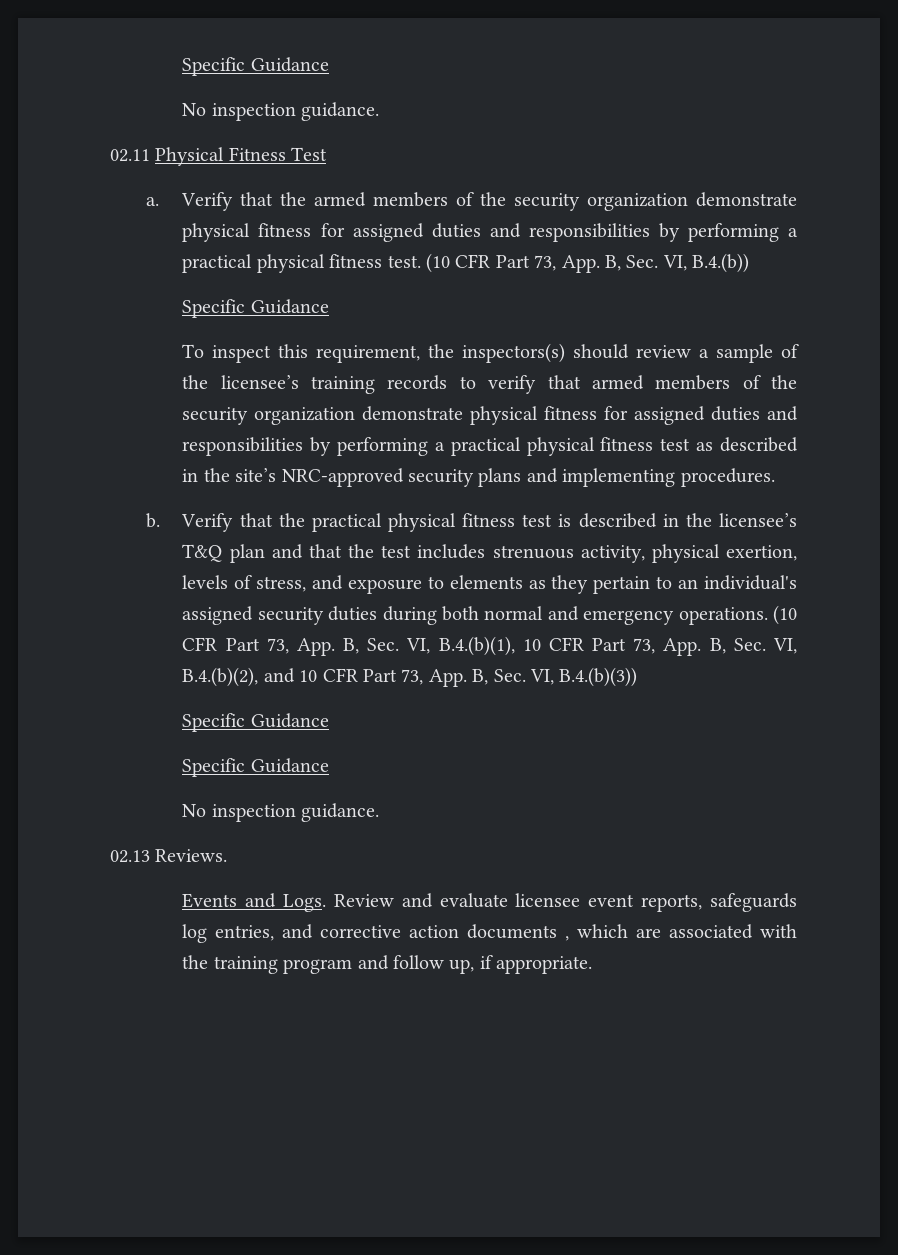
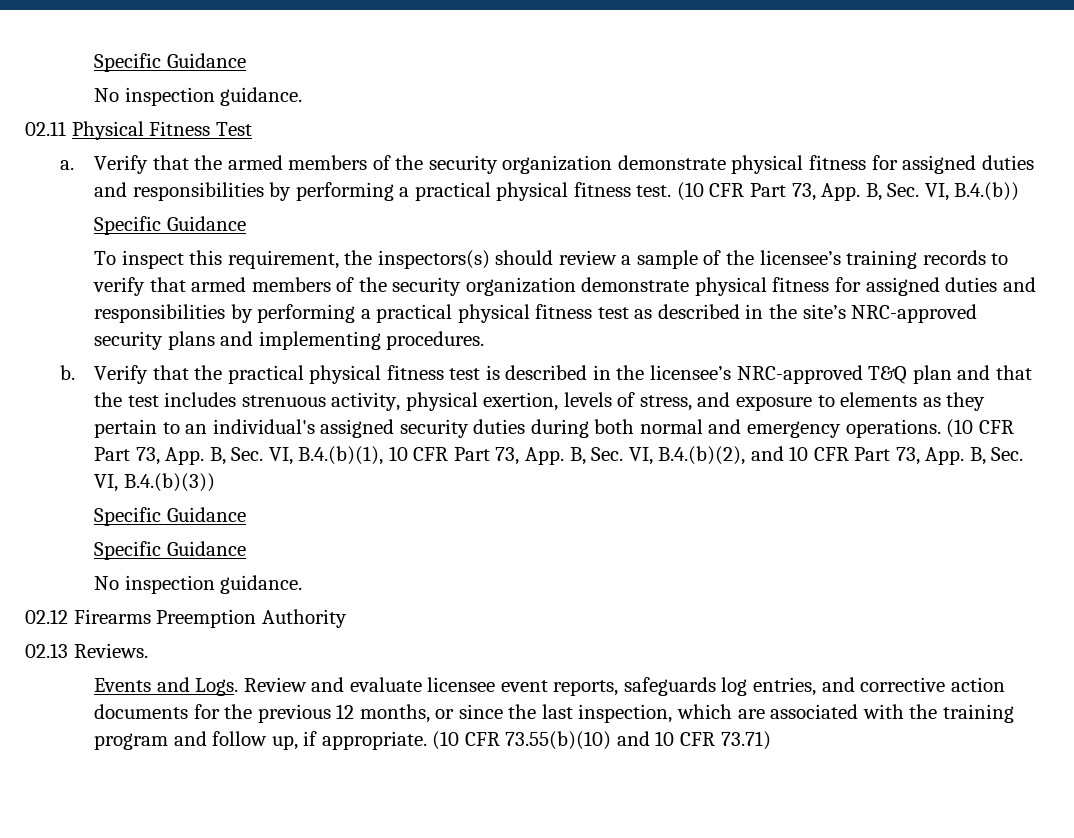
- Verify that the practical physical fitness test is described in the licensee’s T&Q plan and that the test includes strenuous activity, physical exertion, levels of stress, and exposure to elements as they pertain to an individual's assigned security duties during both normal and emergency operations.
+ Verify that the practical physical fitness test is described in the licensee’s NRC-approved T&Q plan and that the test includes strenuous activity, physical exertion, levels of stress, and exposure to elements as they pertain to an individual's assigned security duties during both normal and emergency operations.
+ 02.12 Firearms Preemption Authority
- Review and evaluate licensee event reports, safeguards log entries, and corrective action documents , which are associated with the training program and follow up, if appropriate.
+ Review and evaluate licensee event reports, safeguards log entries, and corrective action documents for the previous 12 months, or since the last inspection, which are associated with the training program and follow up, if appropriate.
+ (10 CFR 73.55(b)(10) and 10 CFR 73.71)

